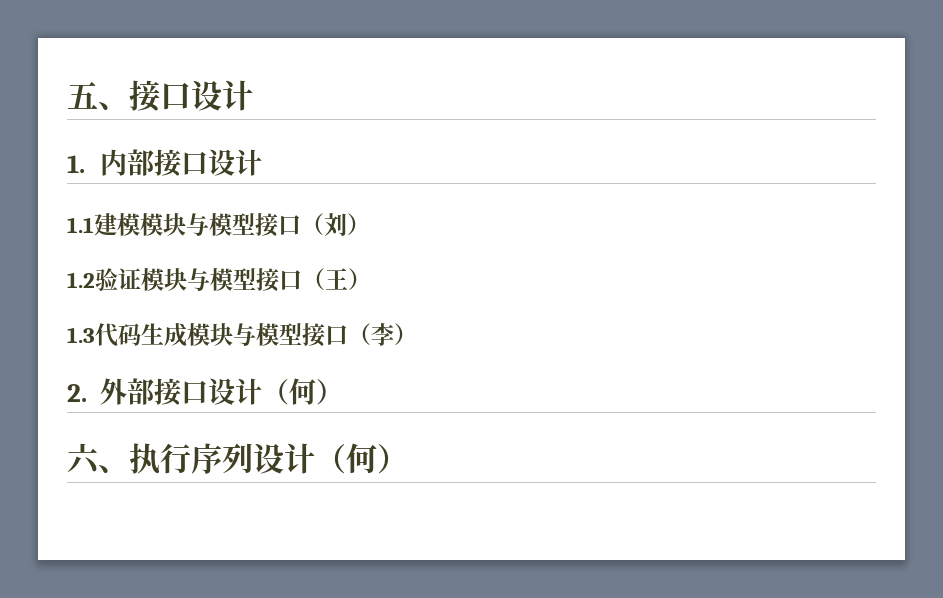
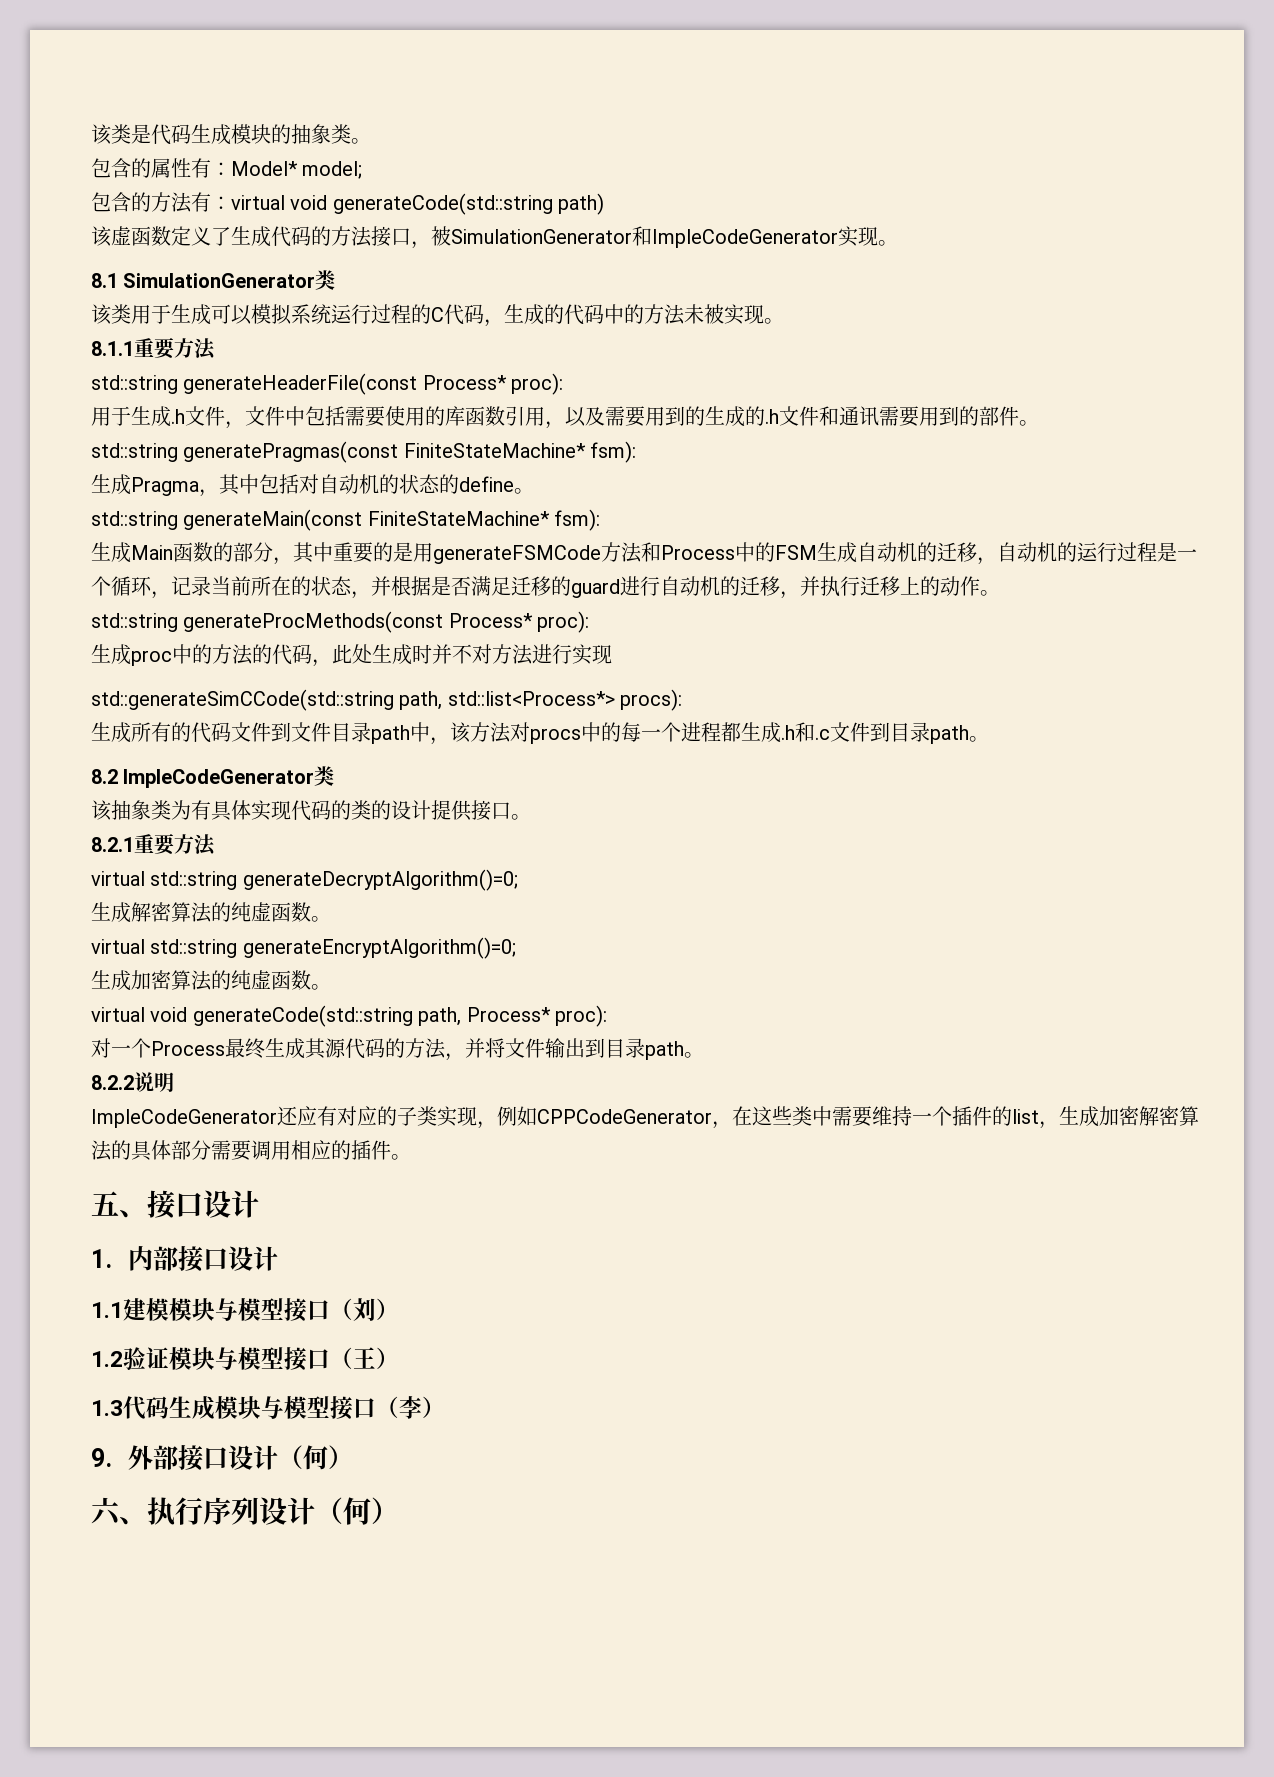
+ 该类是代码生成模块的抽象类。
+ 包含的属性有：Model* model;
+ 包含的方法有：virtual void generateCode(std::string path)
+ 该虚函数定义了生成代码的方法接口，被SimulationGenerator和ImpleCodeGenerator实现。
+ 8.1 SimulationGenerator类
+ 该类用于生成可以模拟系统运行过程的C代码，生成的代码中的方法未被实现。
+ 8.1.1重要方法
+ std::string generateHeaderFile(const Process* proc):
+ 用于生成.h文件，文件中包括需要使用的库函数引用，以及需要用到的生成的.h文件和通讯需要用到的部件。
+ std::string generatePragmas(const FiniteStateMachine* fsm):
+ 生成Pragma，其中包括对自动机的状态的define。
+ std::string generateMain(const FiniteStateMachine* fsm):
+ 生成Main函数的部分，其中重要的是用generateFSMCode方法和Process中的FSM生成自动机的迁移，自动机的运行过程是一个循环，记录当前所在的状态，并根据是否满足迁移的guard进行自动机的迁移，并执行迁移上的动作。
+ std::string generateProcMethods(const Process* proc):
+ 生成proc中的方法的代码，此处生成时并不对方法进行实现
+ std::generateSimCCode(std::string path, std::list<Process*> procs):
+ 生成所有的代码文件到文件目录path中，该方法对procs中的每一个进程都生成.h和.c文件到目录path。
+ 8.2 ImpleCodeGenerator类
+ 该抽象类为有具体实现代码的类的设计提供接口。
+ 8.2.1重要方法
+ virtual std::string generateDecryptAlgorithm()=0;
+ 生成解密算法的纯虚函数。
+ virtual std::string generateEncryptAlgorithm()=0;
+ 生成加密算法的纯虚函数。
+ virtual void generateCode(std::string path, Process* proc):
+ 对一个Process最终生成其源代码的方法，并将文件输出到目录path。
+ 8.2.2说明
+ ImpleCodeGenerator还应有对应的子类实现，例如CPPCodeGenerator，在这些类中需要维持一个插件的list，生成加密解密算法的具体部分需要调用相应的插件。
- 2.外部接口设计（何）
+ 9.外部接口设计（何）

